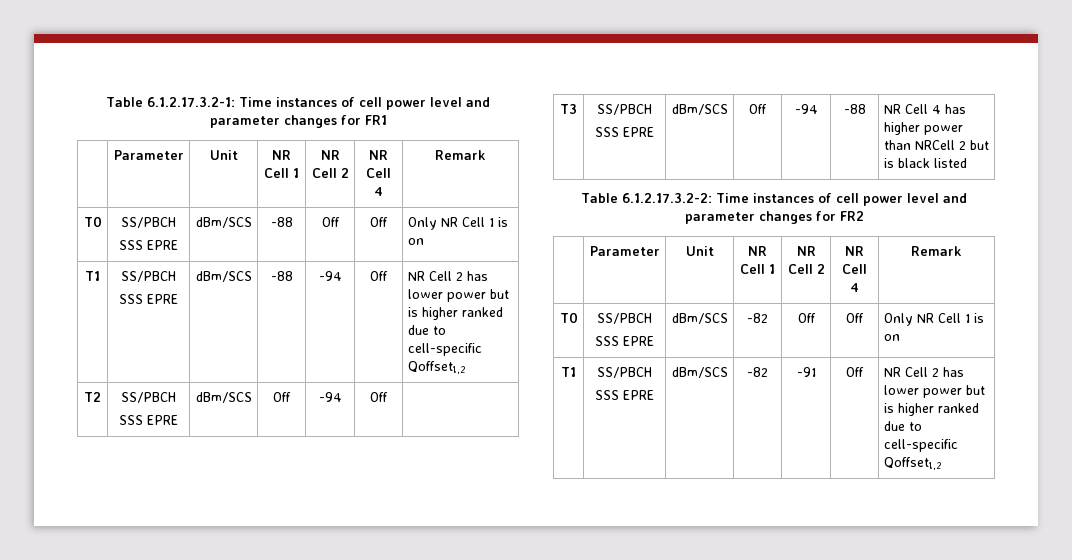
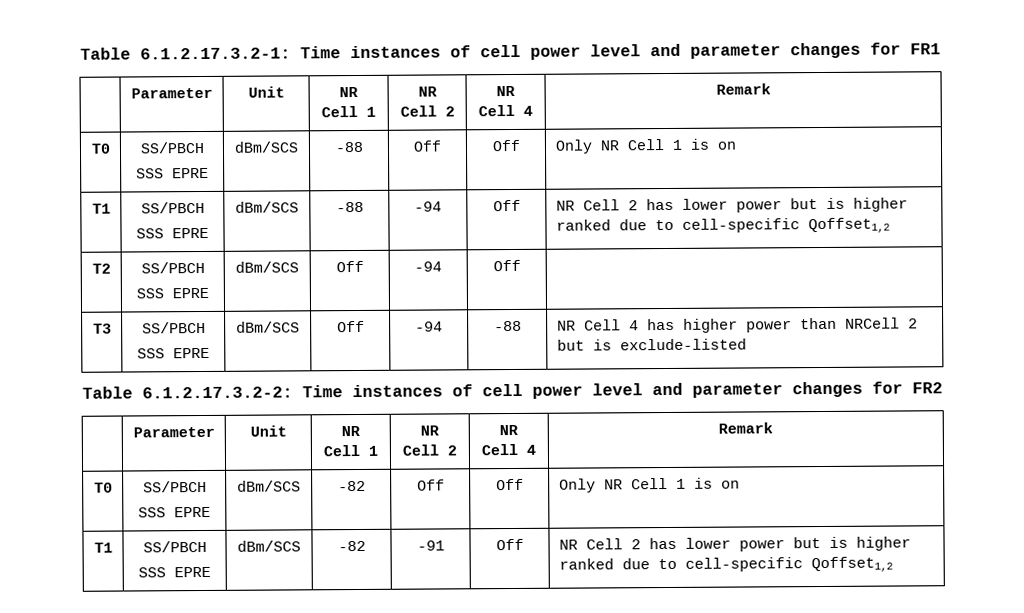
  T3 | SS/PBCH
- SSS EPRE | dBm/SCS | Off | -94 | -88 | NR Cell 4 has higher power than NRCell 2 but is black listed
+ SSS EPRE | dBm/SCS | Off | -94 | -88 | NR Cell 4 has higher power than NRCell 2 but is exclude-listed

